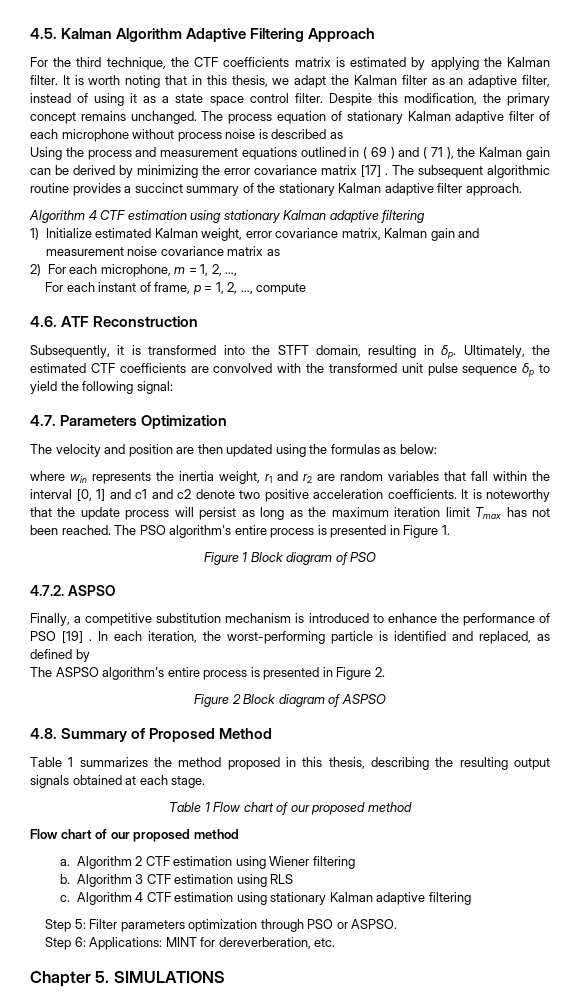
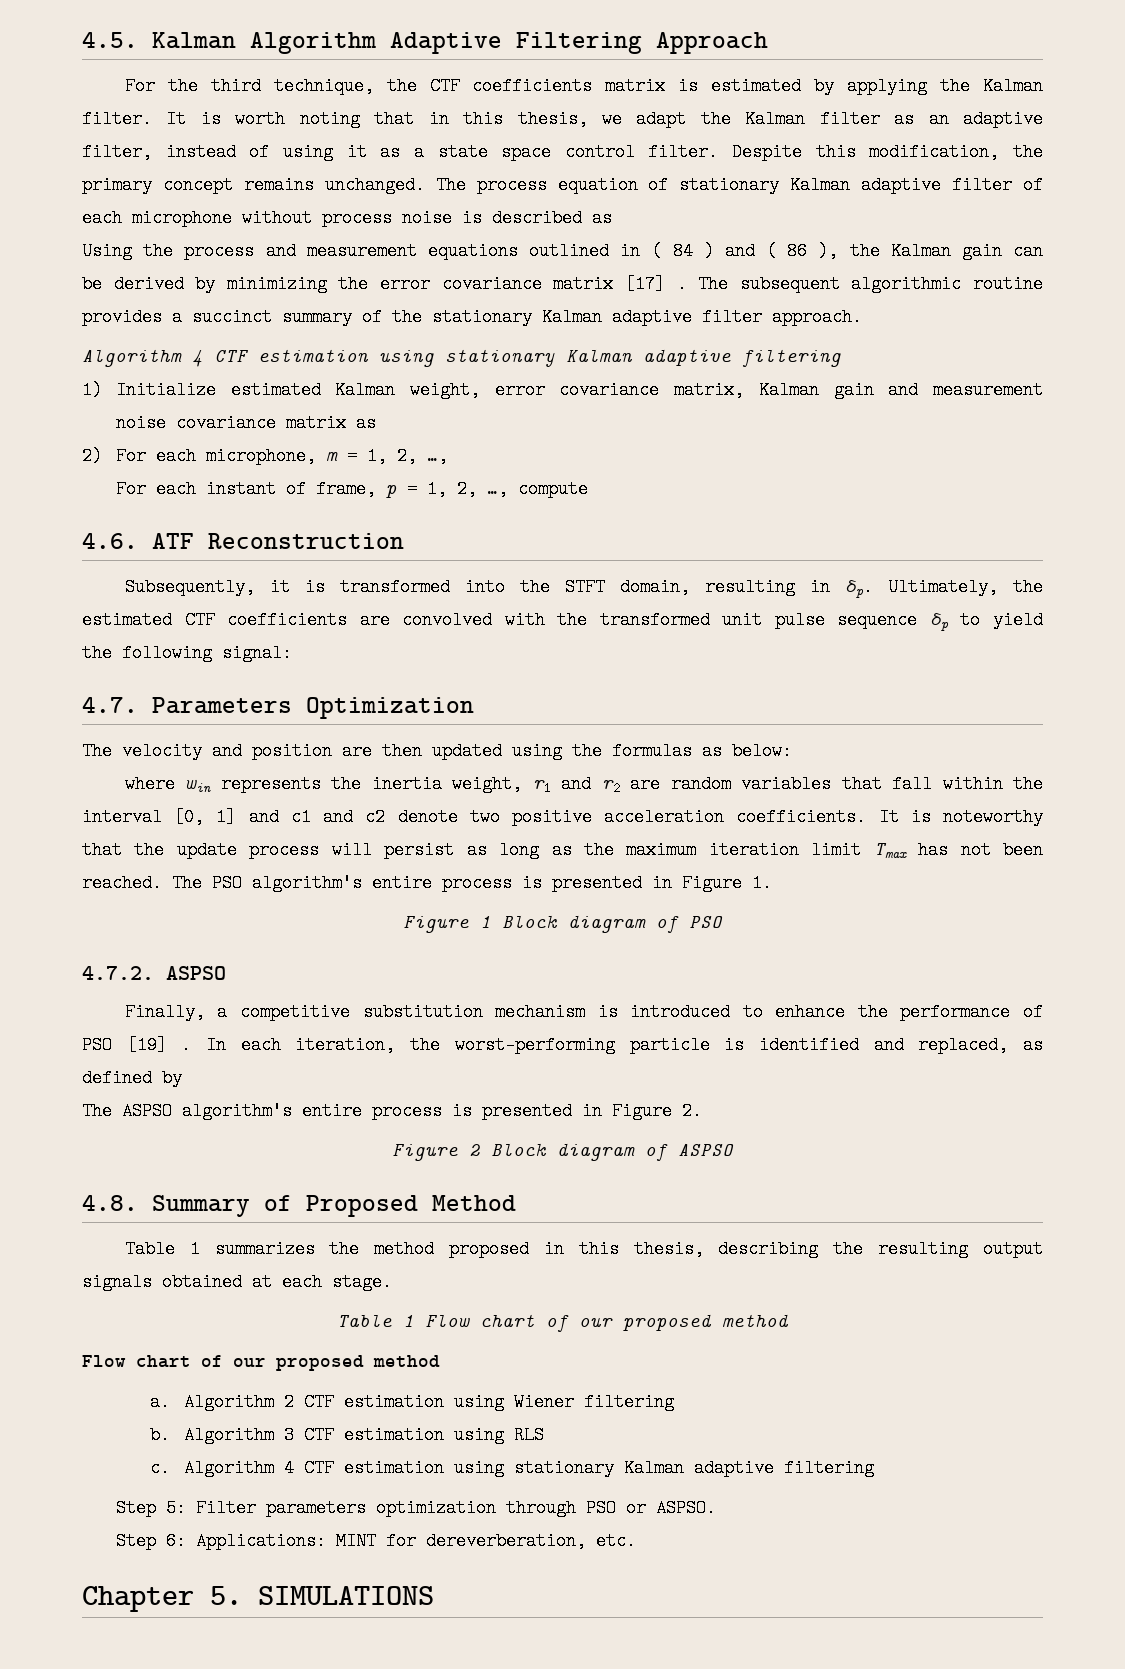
- Using the process and measurement equations outlined in ( 69 ) and ( 71 ), the Kalman gain can be derived by minimizing the error covariance matrix [17] .
+ Using the process and measurement equations outlined in ( 84 ) and ( 86 ), the Kalman gain can be derived by minimizing the error covariance matrix [17] .

